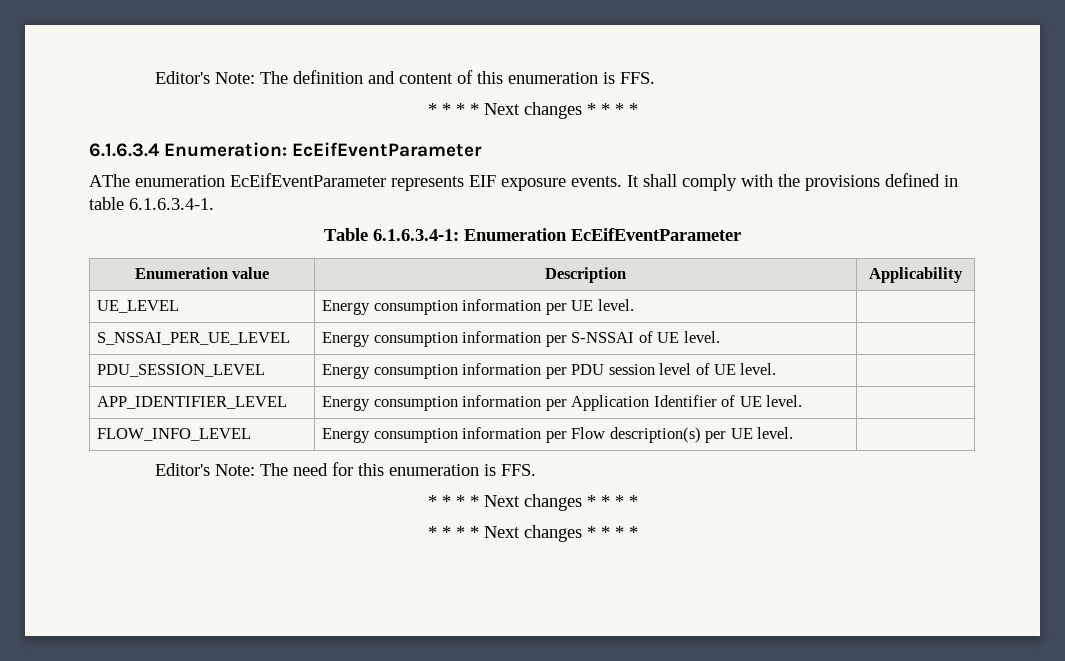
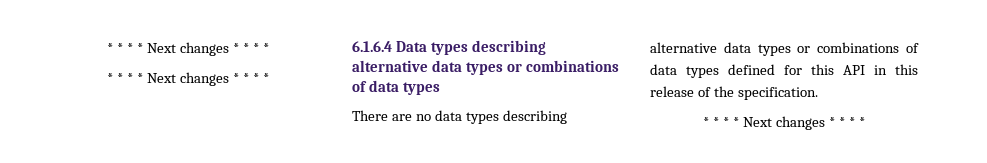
- Editor's Note: The definition and content of this enumeration is FFS.
- * * * * Next changes * * * *
- 6.1.6.3.4 Enumeration: EcEifEventParameter
- AThe enumeration EcEifEventParameter represents EIF exposure events. It shall comply with the provisions defined in table 6.1.6.3.4-1.
- Table 6.1.6.3.4-1: Enumeration EcEifEventParameter
- Enumeration value | Description | Applicability
- UE_LEVEL | Energy consumption information per UE level. |
- S_NSSAI_PER_UE_LEVEL | Energy consumption information per S-NSSAI of UE level. |
- PDU_SESSION_LEVEL | Energy consumption information per PDU session level of UE level. |
- APP_IDENTIFIER_LEVEL | Energy consumption information per Application Identifier of UE level. |
- FLOW_INFO_LEVEL | Energy consumption information per Flow description(s) per UE level. |
- Editor's Note: The need for this enumeration is FFS.
+ 6.1.6.4 Data types describing alternative data types or combinations of data types
+ There are no data types describing alternative data types or combinations of data types defined for this API in this release of the specification.
+ * * * * Next changes * * * *

